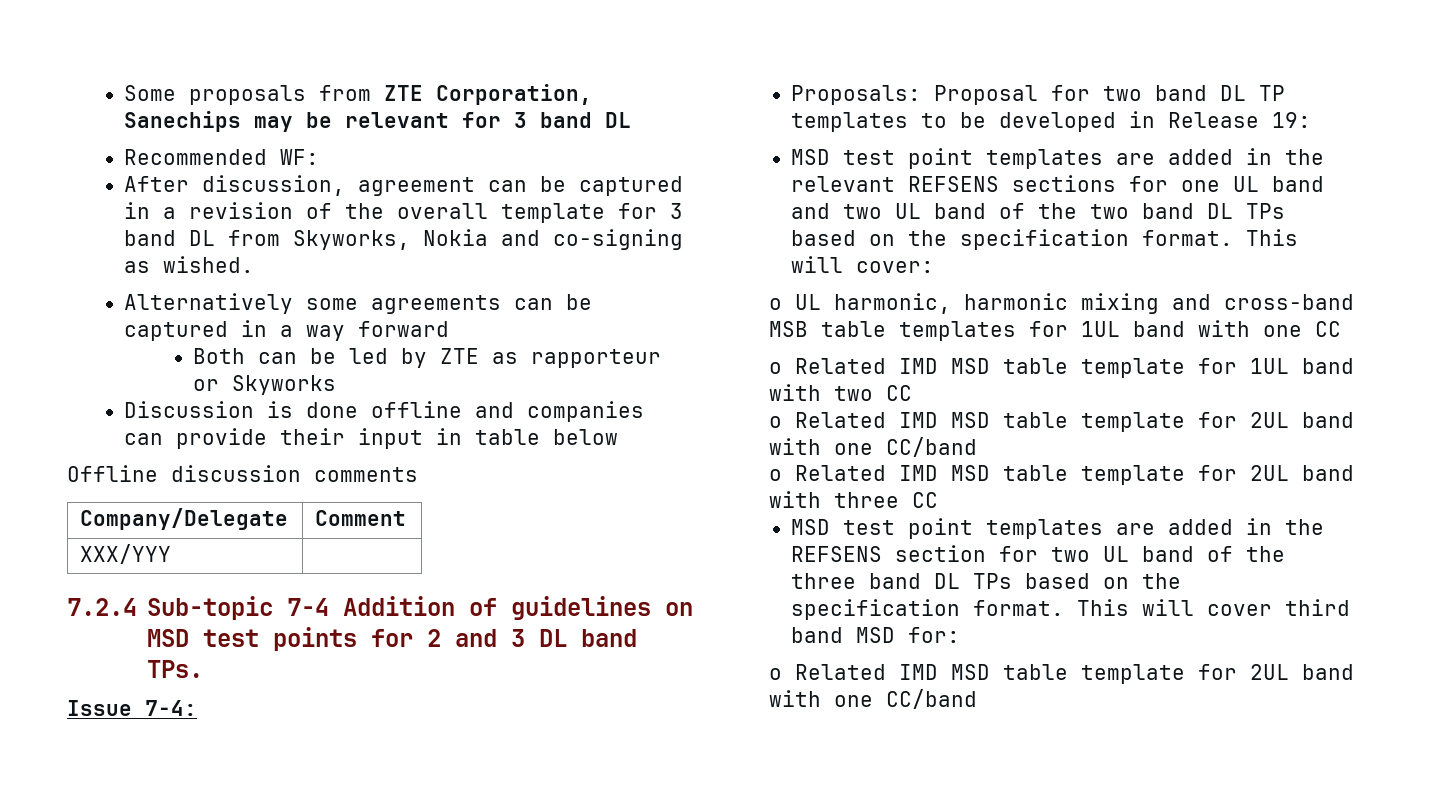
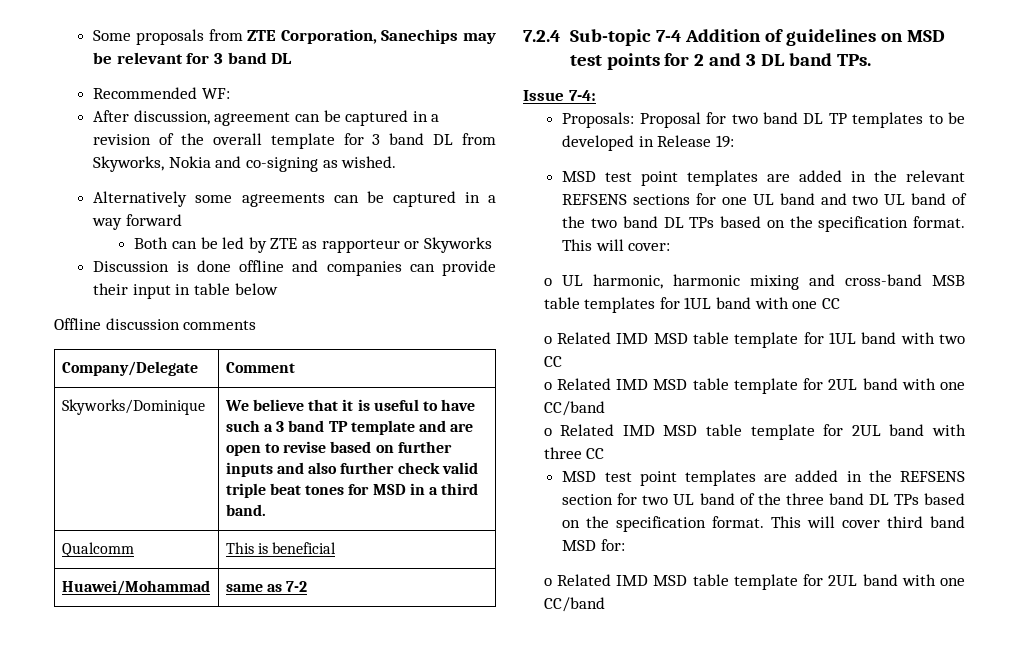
- XXX/YYY |
+ Skyworks/Dominique | We believe that it is useful to have such a 3 band TP template and are open to revise based on further inputs and also further check valid triple beat tones for MSD in a third band.
+ Qualcomm | This is beneficial
+ Huawei/Mohammad | same as 7-2

